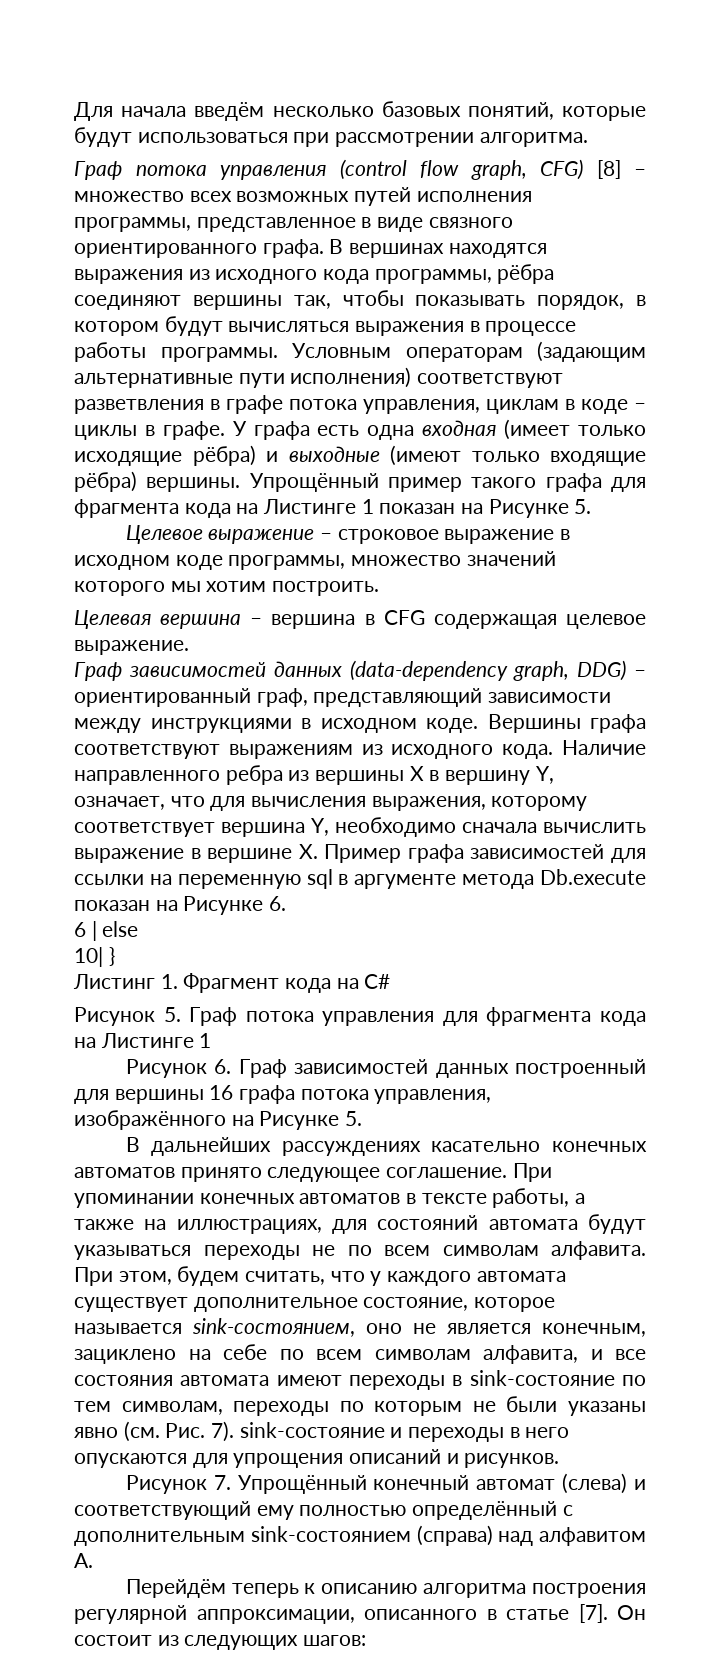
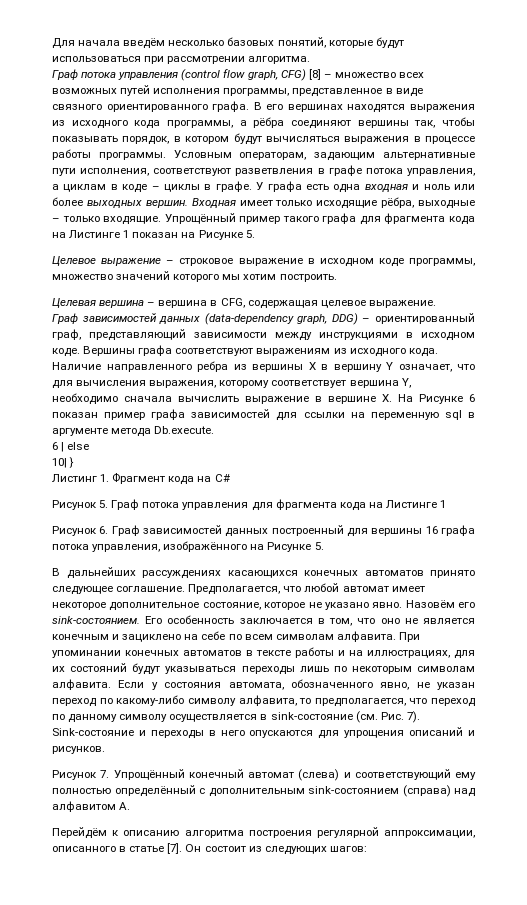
- В вершинах находятся выражения из исходного кода программы, рёбра соединяют вершины так, чтобы показывать порядок, в котором будут вычисляться выражения в процессе работы программы.
+ В его вершинах находятся выражения из исходного кода программы, а рёбра соединяют вершины так, чтобы показывать порядок, в котором будут вычисляться выражения в процессе работы программы.
- Условным операторам (задающим альтернативные пути исполнения) соответствуют разветвления в графе потока управления, циклам в коде – циклы в графе.
+ Условным операторам, задающим альтернативные пути исполнения, соответствуют разветвления в графе потока управления, а циклам в коде – циклы в графе.
- У графа есть одна входная (имеет только исходящие рёбра) и выходные (имеют только входящие рёбра) вершины.
+ У графа есть одна входная и ноль или более выходных вершин. Входная имеет только исходящие рёбра, выходные – только входящие.
- Целевая вершина – вершина в CFG содержащая целевое выражение.
+ Целевая вершина – вершина в CFG, содержащая целевое выражение.
- Наличие направленного ребра из вершины X в вершину Y, означает, что для вычисления выражения, которому соответствует вершина Y, необходимо сначала вычислить выражение в вершине X. Пример графа зависимостей для ссылки на переменную sql в аргументе метода Db.execute показан на Рисунке 6.
+ Наличие направленного ребра из вершины X в вершину Y означает, что для вычисления выражения, которому соответствует вершина Y, необходимо сначала вычислить выражение в вершине X. На Рисунке 6 показан пример графа зависимостей для ссылки на переменную sql в аргументе метода Db.execute.
- В дальнейших рассуждениях касательно конечных автоматов принято следующее соглашение.
+ В дальнейших рассуждениях касающихся конечных автоматов принято следующее соглашение.
+ Предполагается, что любой автомат имеет некоторое дополнительное состояние, которое не указано явно. Назовём его sink-состоянием. Его особенность заключается в том, что оно не является конечным и зациклено на себе по всем символам алфавита.
- При упоминании конечных автоматов в тексте работы, а также на иллюстрациях, для состояний автомата будут указываться переходы не по всем символам алфавита. При этом, будем считать, что у каждого автомата существует дополнительное состояние, которое называется sink-состоянием, оно не является конечным, зациклено на себе по всем символам алфавита, и все состояния автомата имеют переходы в sink-состояние по тем символам, переходы по которым не были указаны явно (см. Рис. 7). sink-состояние и переходы в него опускаются для упрощения описаний и рисунков.
+ При упоминании конечных автоматов в тексте работы и на иллюстрациях, для их состояний будут указываться переходы лишь по некоторым символам алфавита. Если у состояния автомата, обозначенного явно, не указан переход по какому-либо символу алфавита, то предполагается, что переход по данному символу осуществляется в sink-состояние (см. Рис. 7). Sink-состояние и переходы в него опускаются для упрощения описаний и рисунков.
- Перейдём теперь к описанию алгоритма построения регулярной аппроксимации, описанного в статье [7].
+ Перейдём к описанию алгоритма построения регулярной аппроксимации, описанного в статье [7].

